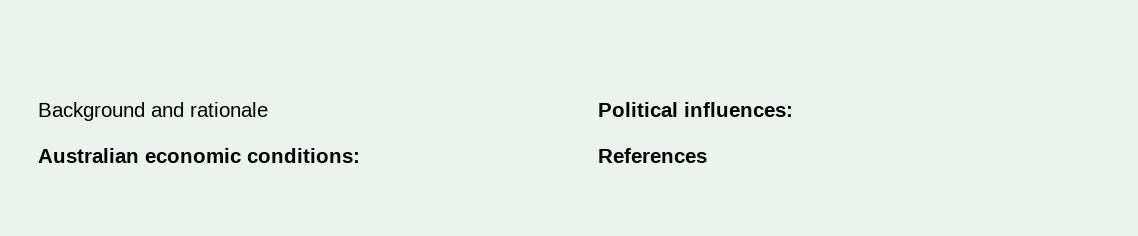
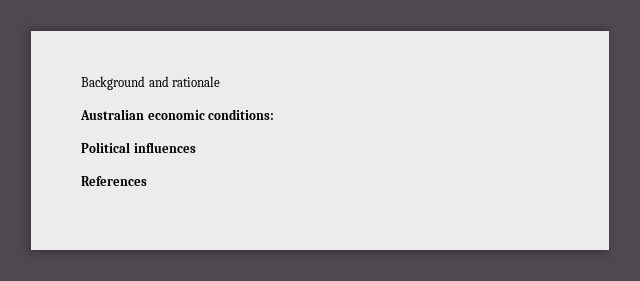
- Political influences:
+ Political influences

